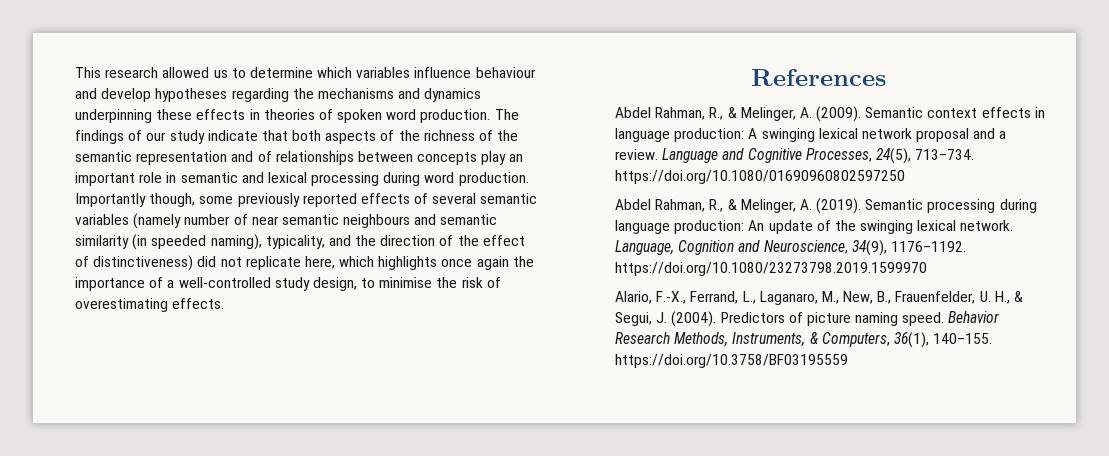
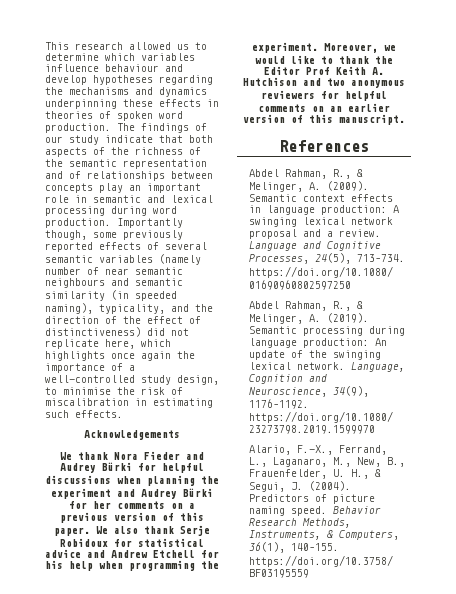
- Importantly though, some previously reported effects of several semantic variables (namely number of near semantic neighbours and semantic similarity (in speeded naming), typicality, and the direction of the effect of distinctiveness) did not replicate here, which highlights once again the importance of a well-controlled study design, to minimise the risk of overestimating effects.
+ Importantly though, some previously reported effects of several semantic variables (namely number of near semantic neighbours and semantic similarity (in speeded naming), typicality, and the direction of the effect of distinctiveness) did not replicate here, which highlights once again the importance of a well-controlled study design, to minimise the risk of miscalibration in estimating such effects.
+ Acknowledgements
+ We thank Nora Fieder and Audrey Bürki for helpful discussions when planning the experiment and Audrey Bürki for her comments on a previous version of this paper. We also thank Serje Robidoux for statistical advice and Andrew Etchell for his help when programming the experiment. Moreover, we would like to thank the Editor Prof Keith A. Hutchison and two anonymous reviewers for helpful comments on an earlier version of this manuscript.

